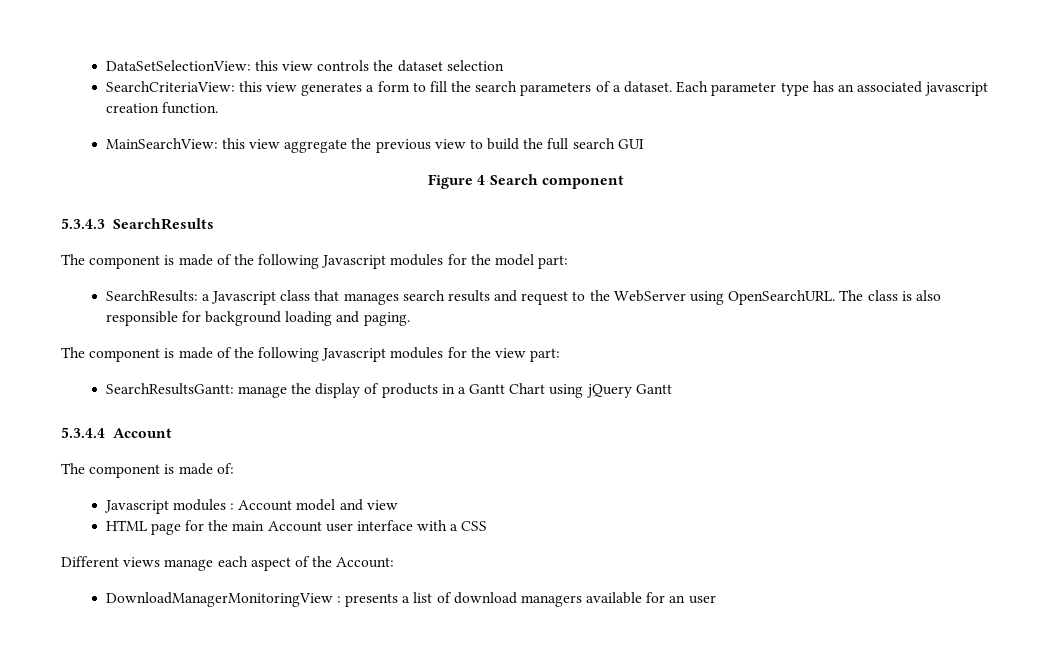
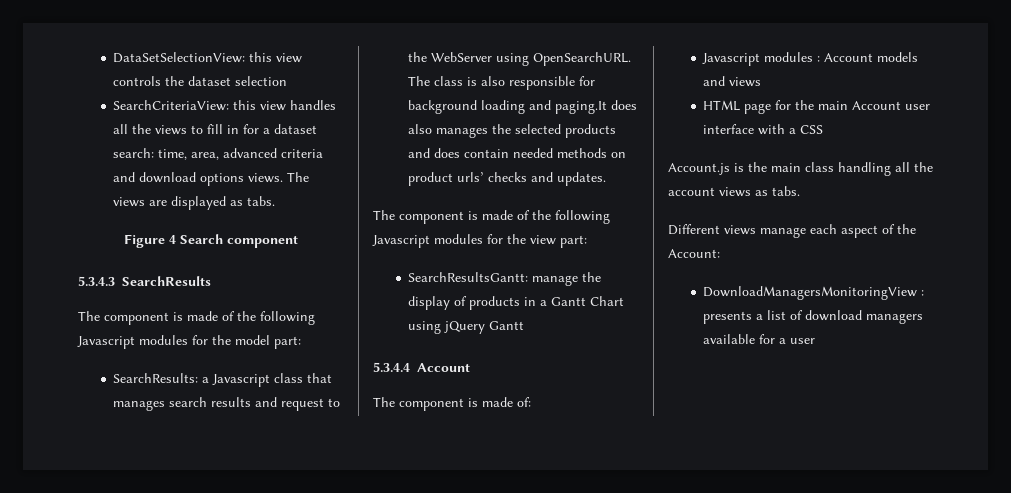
- SearchCriteriaView: this view generates a form to fill the search parameters of a dataset. Each parameter type has an associated javascript creation function.
- MainSearchView: this view aggregate the previous view to build the full search GUI
+ SearchCriteriaView: this view handles all the views to fill in for a dataset search: time, area, advanced criteria and download options views. The views are displayed as tabs.
- The class is also responsible for background loading and paging.
+ The class is also responsible for background loading and paging.It does also manages the selected products and does contain needed methods on product urls’ checks and updates.
- Javascript modules : Account model and view
+ Javascript modules : Account models and views
+ Account.js is the main class handling all the account views as tabs.
- DownloadManagerMonitoringView : presents a list of download managers available for an user
+ DownloadManagersMonitoringView : presents a list of download managers available for a user

